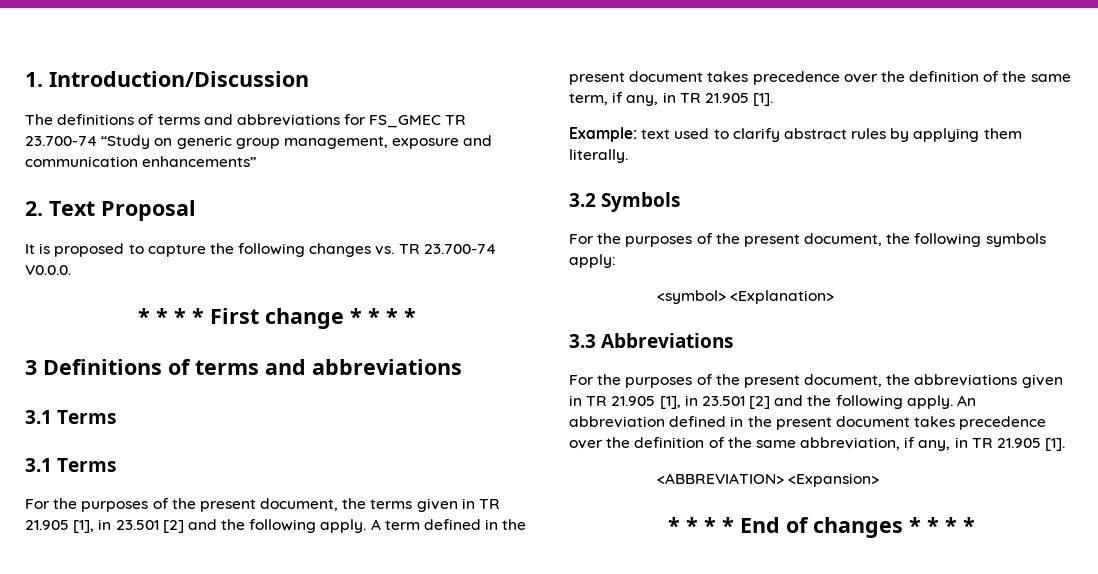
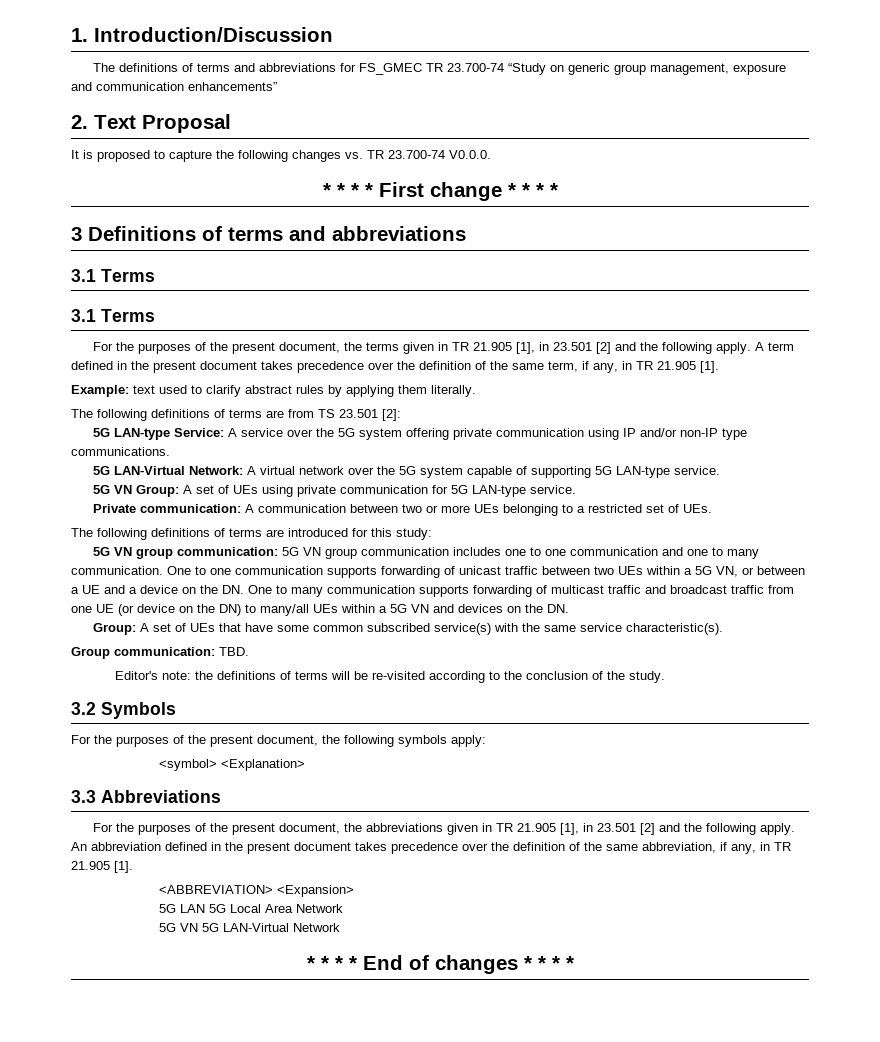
+ The following definitions of terms are from TS 23.501 [2]:
+ 5G LAN-type Service: A service over the 5G system offering private communication using IP and/or non-IP type communications.
+ 5G LAN-Virtual Network: A virtual network over the 5G system capable of supporting 5G LAN-type service.
+ 5G VN Group: A set of UEs using private communication for 5G LAN-type service.
+ Private communication: A communication between two or more UEs belonging to a restricted set of UEs.
+ The following definitions of terms are introduced for this study:
+ 5G VN group communication: 5G VN group communication includes one to one communication and one to many communication. One to one communication supports forwarding of unicast traffic between two UEs within a 5G VN, or between a UE and a device on the DN. One to many communication supports forwarding of multicast traffic and broadcast traffic from one UE (or device on the DN) to many/all UEs within a 5G VN and devices on the DN.
+ Group: A set of UEs that have some common subscribed service(s) with the same service characteristic(s).
+ Group communication: TBD.
+ Editor's note: the definitions of terms will be re-visited according to the conclusion of the study.
+ 5G LAN 5G Local Area Network
+ 5G VN 5G LAN-Virtual Network

